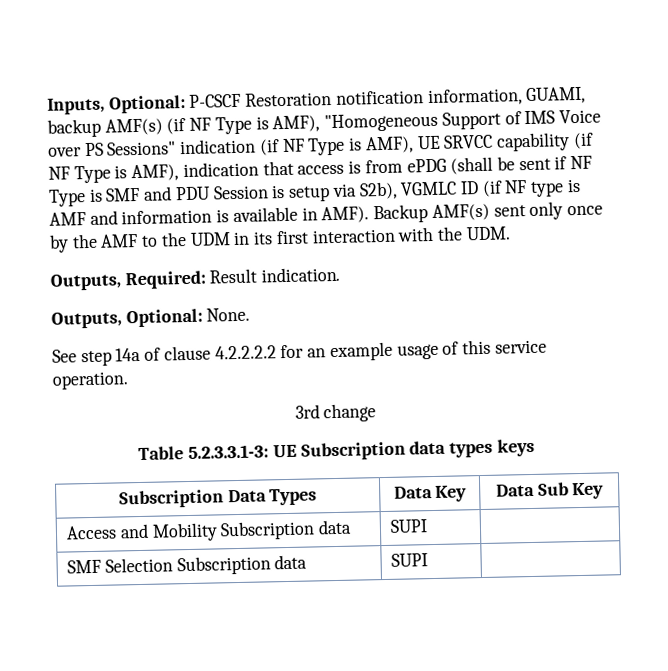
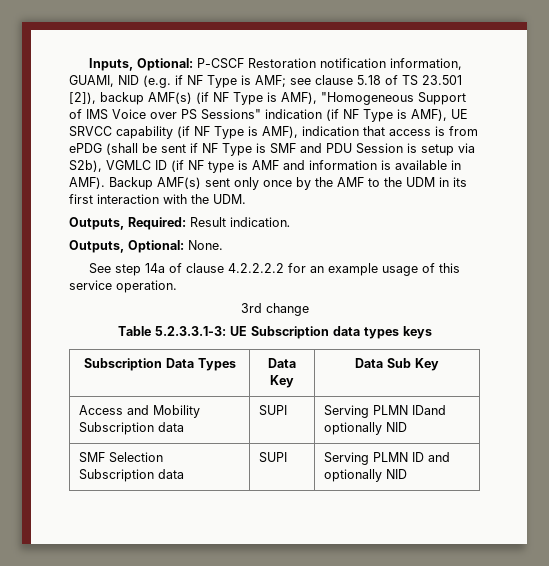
- P-CSCF Restoration notification information, GUAMI, backup AMF(s) (if NF Type is AMF), "Homogeneous Support of IMS Voice over PS Sessions" indication (if NF Type is AMF), UE SRVCC capability (if NF Type is AMF), indication that access is from ePDG (shall be sent if NF Type is SMF and PDU Session is setup via S2b), VGMLC ID (if NF type is AMF and information is available in AMF).
+ P-CSCF Restoration notification information, GUAMI, NID (e.g. if NF Type is AMF; see clause 5.18 of TS 23.501 [2]), backup AMF(s) (if NF Type is AMF), "Homogeneous Support of IMS Voice over PS Sessions" indication (if NF Type is AMF), UE SRVCC capability (if NF Type is AMF), indication that access is from ePDG (shall be sent if NF Type is SMF and PDU Session is setup via S2b), VGMLC ID (if NF type is AMF and information is available in AMF).
- Access and Mobility Subscription data | SUPI |
+ Access and Mobility Subscription data | SUPI | Serving PLMN IDand optionally NID
- SMF Selection Subscription data | SUPI |
+ SMF Selection Subscription data | SUPI | Serving PLMN ID and optionally NID

